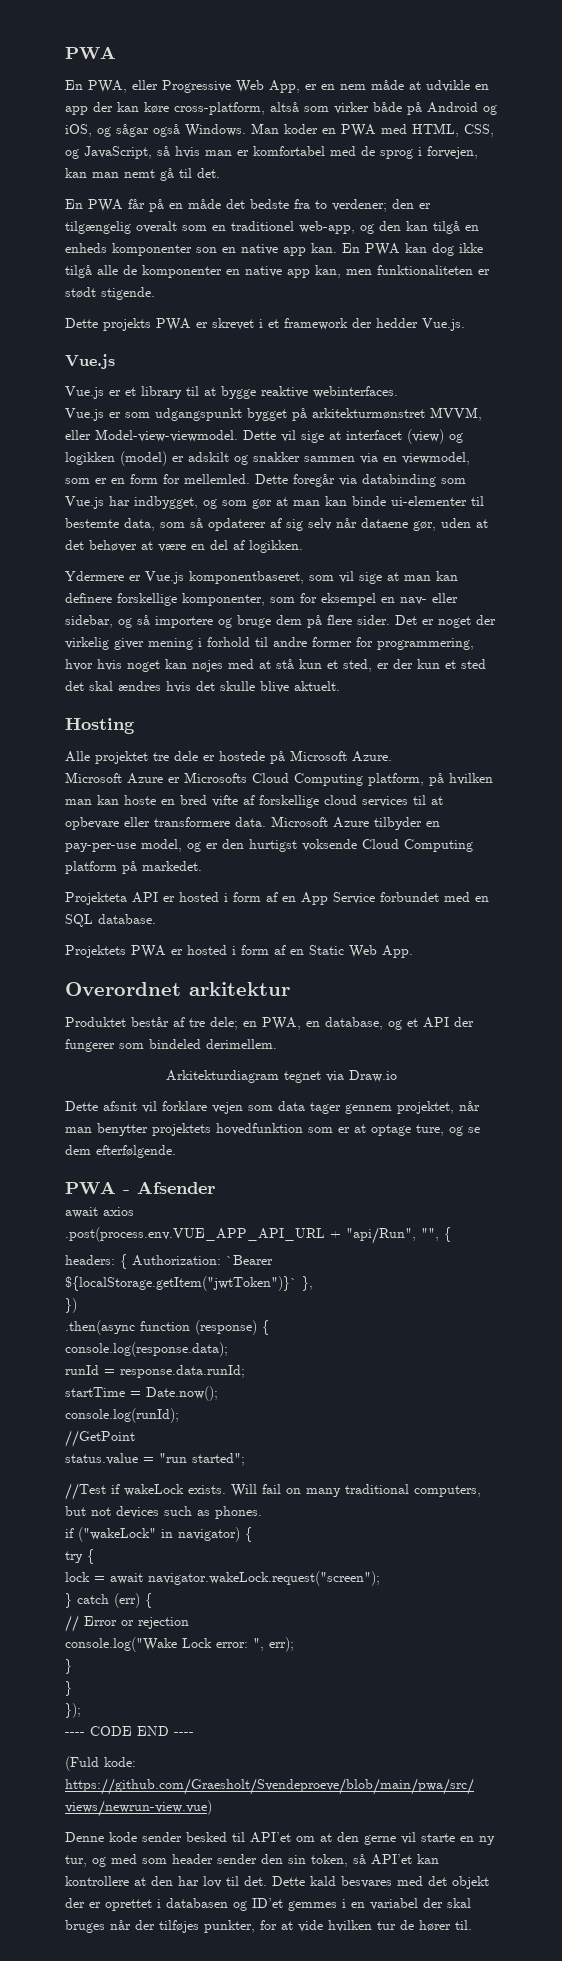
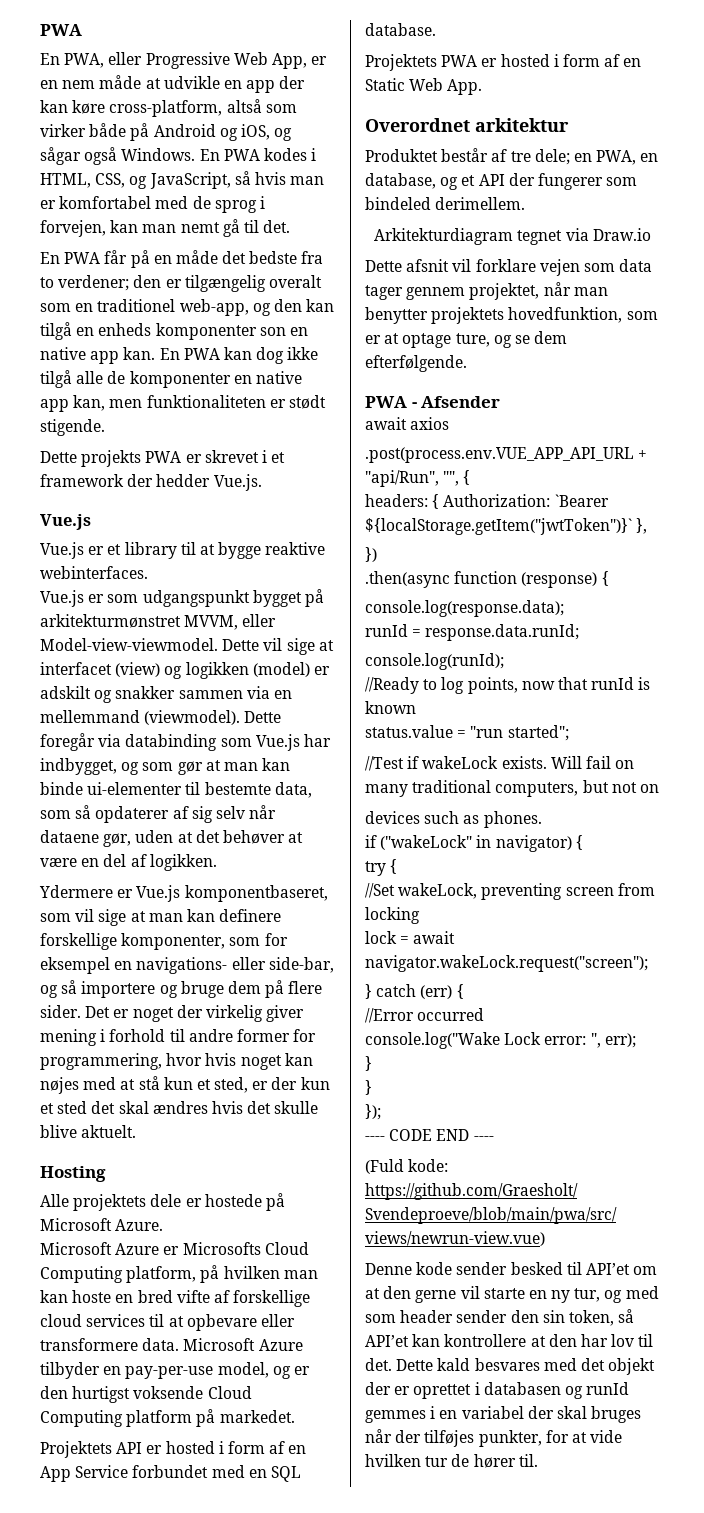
- Man koder en PWA med HTML, CSS, og JavaScript, så hvis man er komfortabel med de sprog i forvejen, kan man nemt gå til det.
+ En PWA kodes i HTML, CSS, og JavaScript, så hvis man er komfortabel med de sprog i forvejen, kan man nemt gå til det.
- Dette vil sige at interfacet (view) og logikken (model) er adskilt og snakker sammen via en viewmodel, som er en form for mellemled.
+ Dette vil sige at interfacet (view) og logikken (model) er adskilt og snakker sammen via en mellemmand (viewmodel).
- Ydermere er Vue.js komponentbaseret, som vil sige at man kan definere forskellige komponenter, som for eksempel en nav- eller sidebar, og så importere og bruge dem på flere sider.
+ Ydermere er Vue.js komponentbaseret, som vil sige at man kan definere forskellige komponenter, som for eksempel en navigations- eller side-bar, og så importere og bruge dem på flere sider.
- Alle projektet tre dele er hostede på Microsoft Azure.
+ Alle projektets dele er hostede på Microsoft Azure.
- Projekteta API er hosted i form af en App Service forbundet med en SQL database.
+ Projektets API er hosted i form af en App Service forbundet med en SQL database.
- Dette afsnit vil forklare vejen som data tager gennem projektet, når man benytter projektets hovedfunktion som er at optage ture, og se dem efterfølgende.
+ Dette afsnit vil forklare vejen som data tager gennem projektet, når man benytter projektets hovedfunktion, som er at optage ture, og se dem efterfølgende.
- startTime = Date.now();
  console.log(runId);
- //GetPoint
+ //Ready to log points, now that runId is known
- Will fail on many traditional computers, but not devices such as phones.
+ Will fail on many traditional computers, but not on
+ devices such as phones.
+ //Set wakeLock, preventing screen from locking
- // Error or rejection
+ //Error occurred
- Dette kald besvares med det objekt der er oprettet i databasen og ID’et gemmes i en variabel der skal bruges når der tilføjes punkter, for at vide hvilken tur de hører til.
+ Dette kald besvares med det objekt der er oprettet i databasen og runId gemmes i en variabel der skal bruges når der tilføjes punkter, for at vide hvilken tur de hører til.

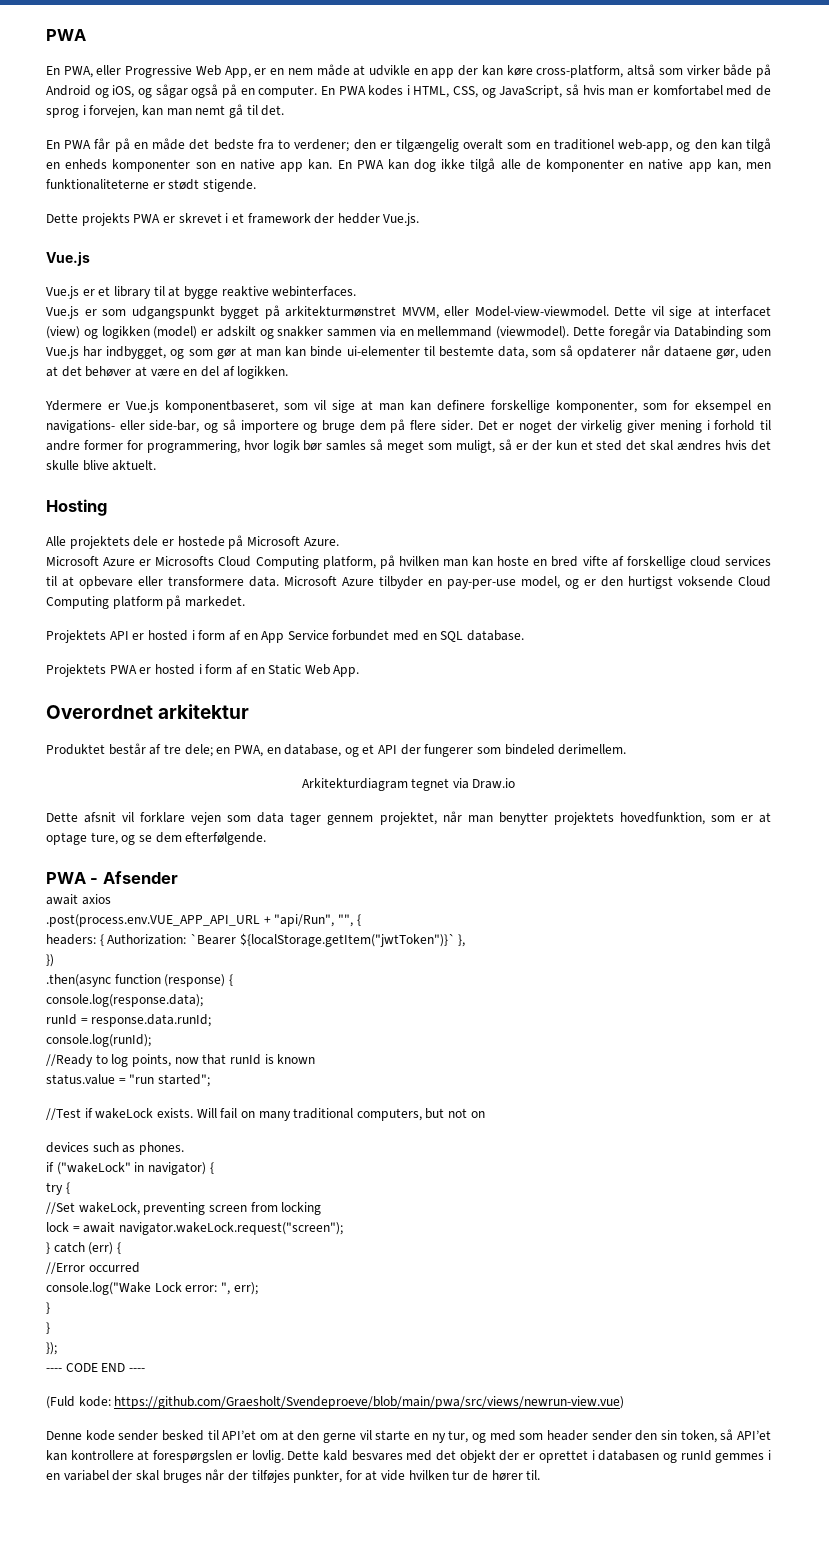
- En PWA, eller Progressive Web App, er en nem måde at udvikle en app der kan køre cross-platform, altså som virker både på Android og iOS, og sågar også Windows.
+ En PWA, eller Progressive Web App, er en nem måde at udvikle en app der kan køre cross-platform, altså som virker både på Android og iOS, og sågar også på en computer.
- En PWA kan dog ikke tilgå alle de komponenter en native app kan, men funktionaliteten er stødt stigende.
+ En PWA kan dog ikke tilgå alle de komponenter en native app kan, men funktionaliteterne er stødt stigende.
- Dette foregår via databinding som Vue.js har indbygget, og som gør at man kan binde ui-elementer til bestemte data, som så opdaterer af sig selv når dataene gør, uden at det behøver at være en del af logikken.
+ Dette foregår via Databinding som Vue.js har indbygget, og som gør at man kan binde ui-elementer til bestemte data, som så opdaterer når dataene gør, uden at det behøver at være en del af logikken.
- Det er noget der virkelig giver mening i forhold til andre former for programmering, hvor hvis noget kan nøjes med at stå kun et sted, er der kun et sted det skal ændres hvis det skulle blive aktuelt.
+ Det er noget der virkelig giver mening i forhold til andre former for programmering, hvor logik bør samles så meget som muligt, så er der kun et sted det skal ændres hvis det skulle blive aktuelt.
- Denne kode sender besked til API’et om at den gerne vil starte en ny tur, og med som header sender den sin token, så API’et kan kontrollere at den har lov til det.
+ Denne kode sender besked til API’et om at den gerne vil starte en ny tur, og med som header sender den sin token, så API’et kan kontrollere at forespørgslen er lovlig.

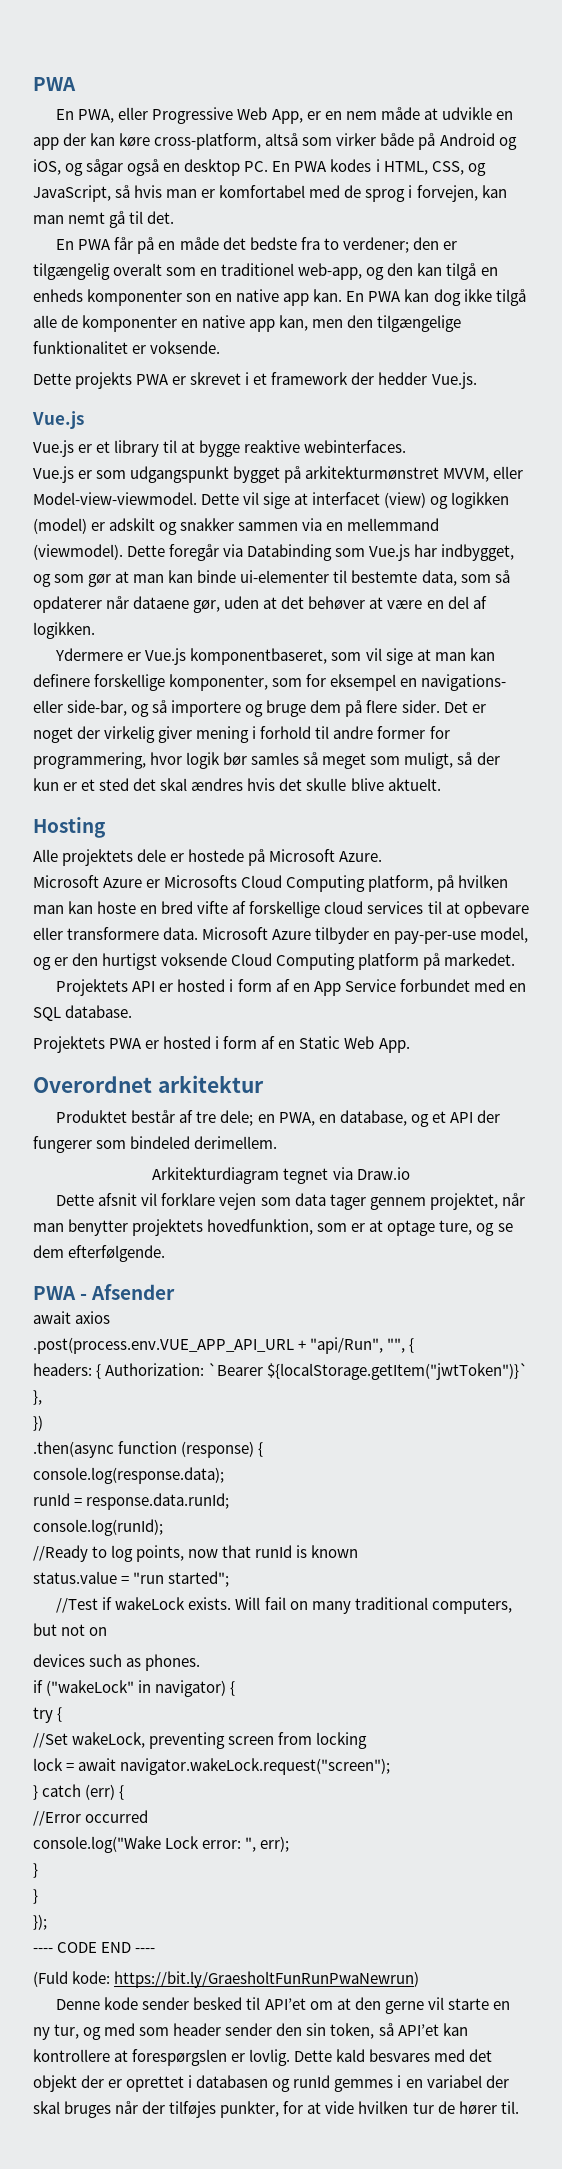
- En PWA, eller Progressive Web App, er en nem måde at udvikle en app der kan køre cross-platform, altså som virker både på Android og iOS, og sågar også på en computer. En PWA kodes i HTML, CSS, og JavaScript, så hvis man er komfortabel med de sprog i forvejen, kan man nemt gå til det.
+ En PWA, eller Progressive Web App, er en nem måde at udvikle en app der kan køre cross-platform, altså som virker både på Android og iOS, og sågar også en desktop PC. En PWA kodes i HTML, CSS, og JavaScript, så hvis man er komfortabel med de sprog i forvejen, kan man nemt gå til det.
- En PWA kan dog ikke tilgå alle de komponenter en native app kan, men funktionaliteterne er stødt stigende.
+ En PWA kan dog ikke tilgå alle de komponenter en native app kan, men den tilgængelige funktionalitet er voksende.
- Det er noget der virkelig giver mening i forhold til andre former for programmering, hvor logik bør samles så meget som muligt, så er der kun et sted det skal ændres hvis det skulle blive aktuelt.
+ Det er noget der virkelig giver mening i forhold til andre former for programmering, hvor logik bør samles så meget som muligt, så der kun er et sted det skal ændres hvis det skulle blive aktuelt.
- (Fuld kode: https://github.com/Graesholt/Svendeproeve/blob/main/pwa/src/views/newrun-view.vue)
+ (Fuld kode: https://bit.ly/GraesholtFunRunPwaNewrun)

